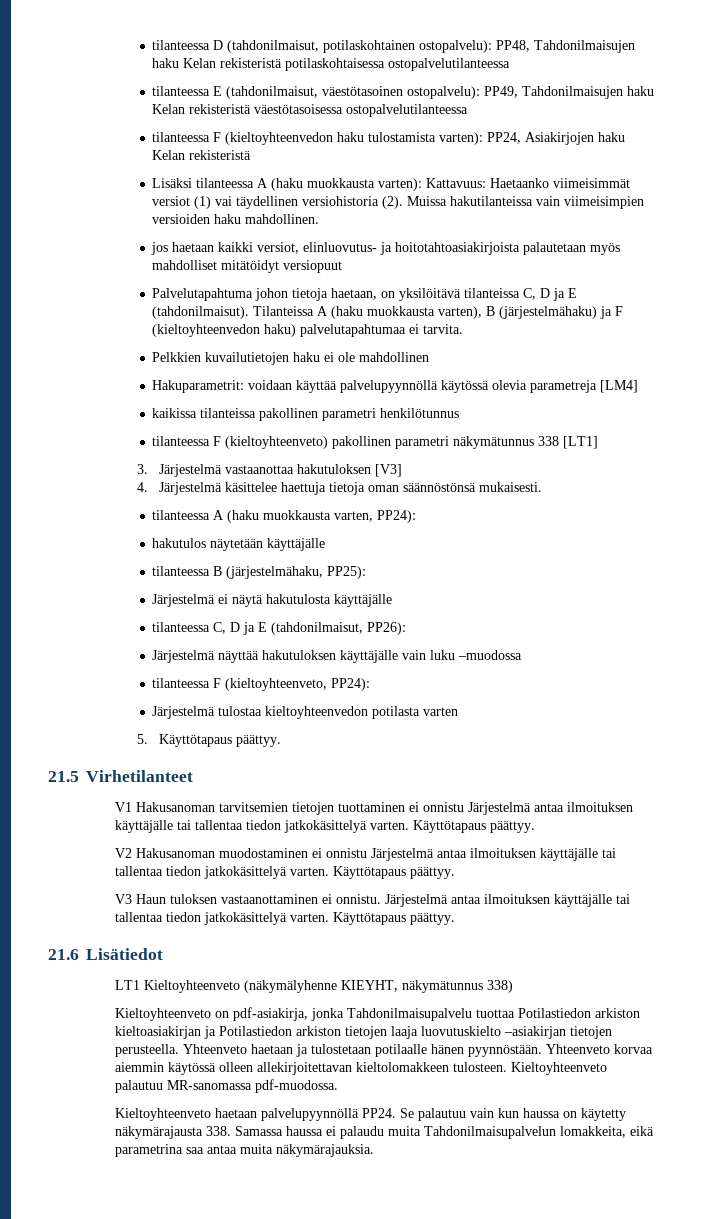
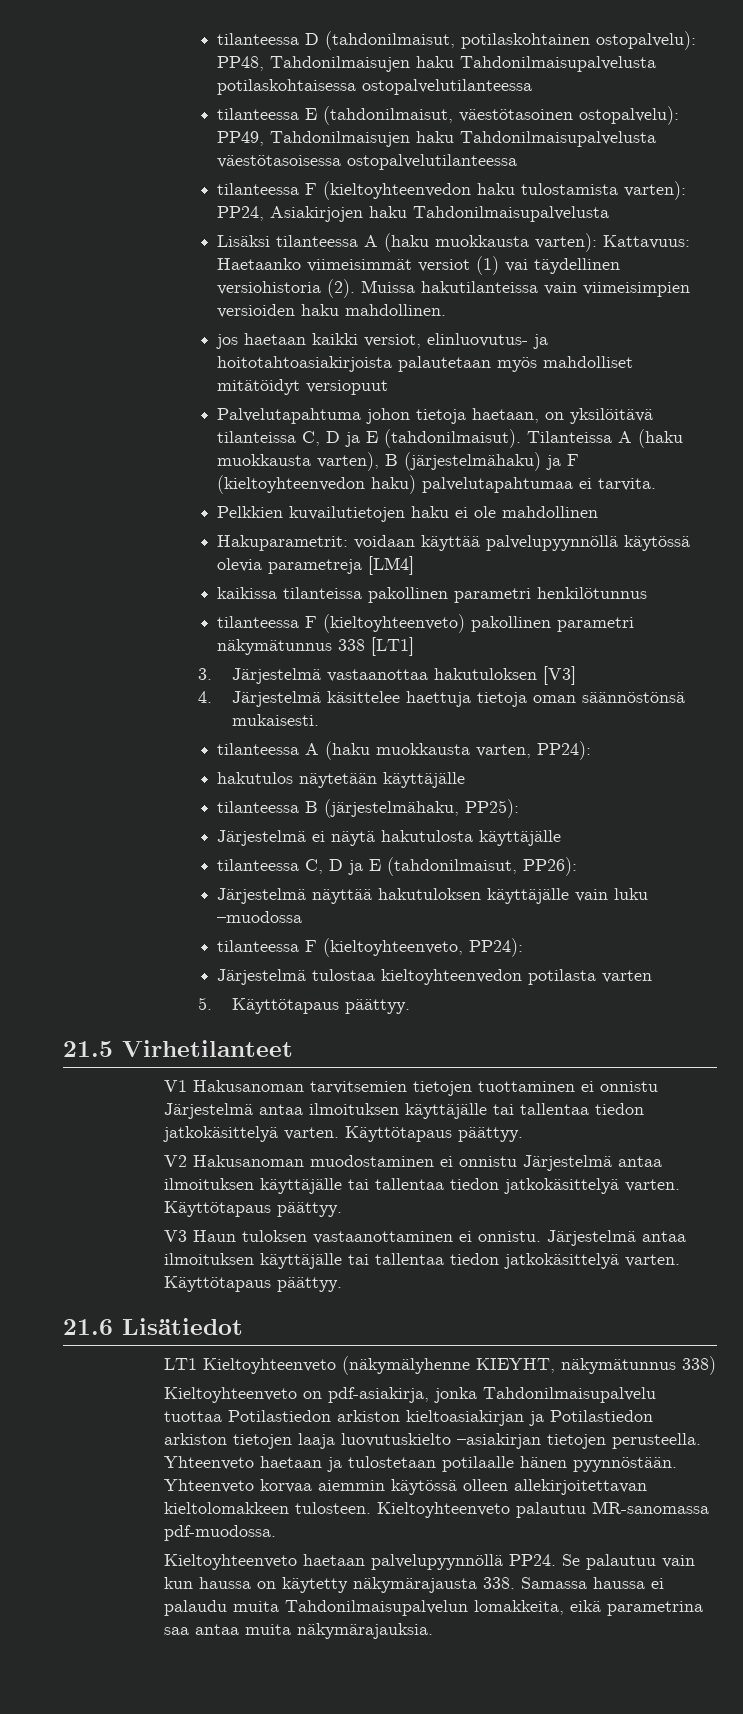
- tilanteessa D (tahdonilmaisut, potilaskohtainen ostopalvelu): PP48, Tahdonilmaisujen haku Kelan rekisteristä potilaskohtaisessa ostopalvelutilanteessa
+ tilanteessa D (tahdonilmaisut, potilaskohtainen ostopalvelu): PP48, Tahdonilmaisujen haku Tahdonilmaisupalvelusta potilaskohtaisessa ostopalvelutilanteessa
- tilanteessa E (tahdonilmaisut, väestötasoinen ostopalvelu): PP49, Tahdonilmaisujen haku Kelan rekisteristä väestötasoisessa ostopalvelutilanteessa
+ tilanteessa E (tahdonilmaisut, väestötasoinen ostopalvelu): PP49, Tahdonilmaisujen haku Tahdonilmaisupalvelusta väestötasoisessa ostopalvelutilanteessa
- tilanteessa F (kieltoyhteenvedon haku tulostamista varten): PP24, Asiakirjojen haku Kelan rekisteristä
+ tilanteessa F (kieltoyhteenvedon haku tulostamista varten): PP24, Asiakirjojen haku Tahdonilmaisupalvelusta

